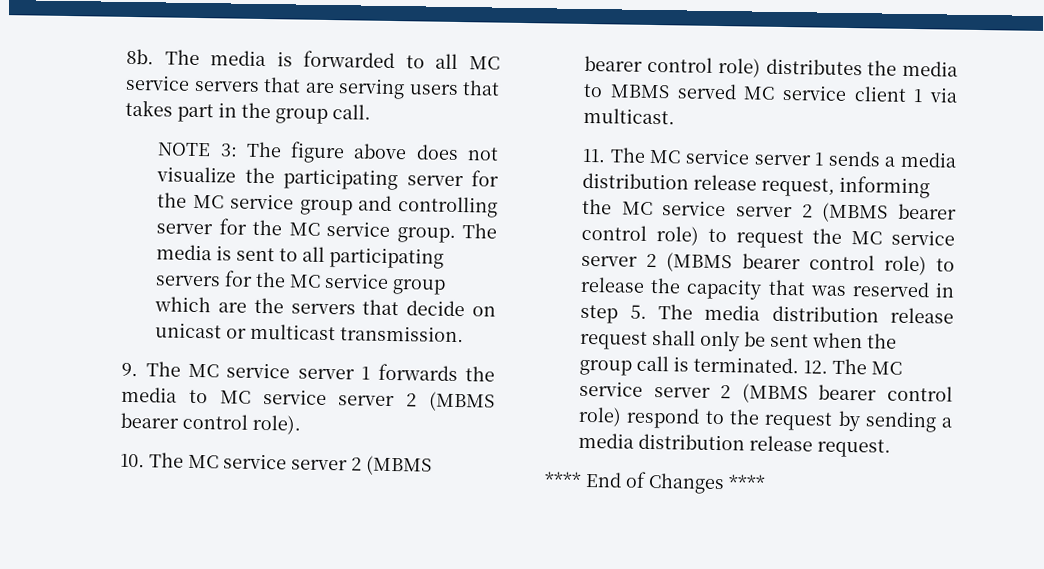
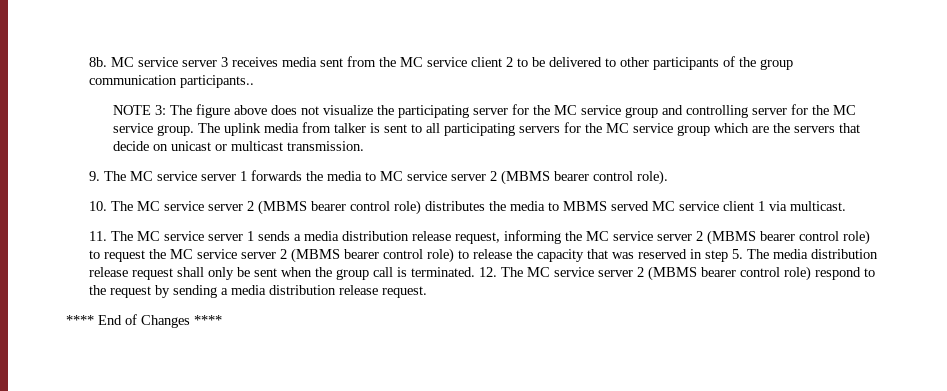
- The media is forwarded to all MC service servers that are serving users that takes part in the group call.
+ MC service server 3 receives media sent from the MC service client 2 to be delivered to other participants of the group communication participants..
- The media is sent to all participating servers for the MC service group which are the servers that decide on unicast or multicast transmission.
+ The uplink media from talker is sent to all participating servers for the MC service group which are the servers that decide on unicast or multicast transmission.

